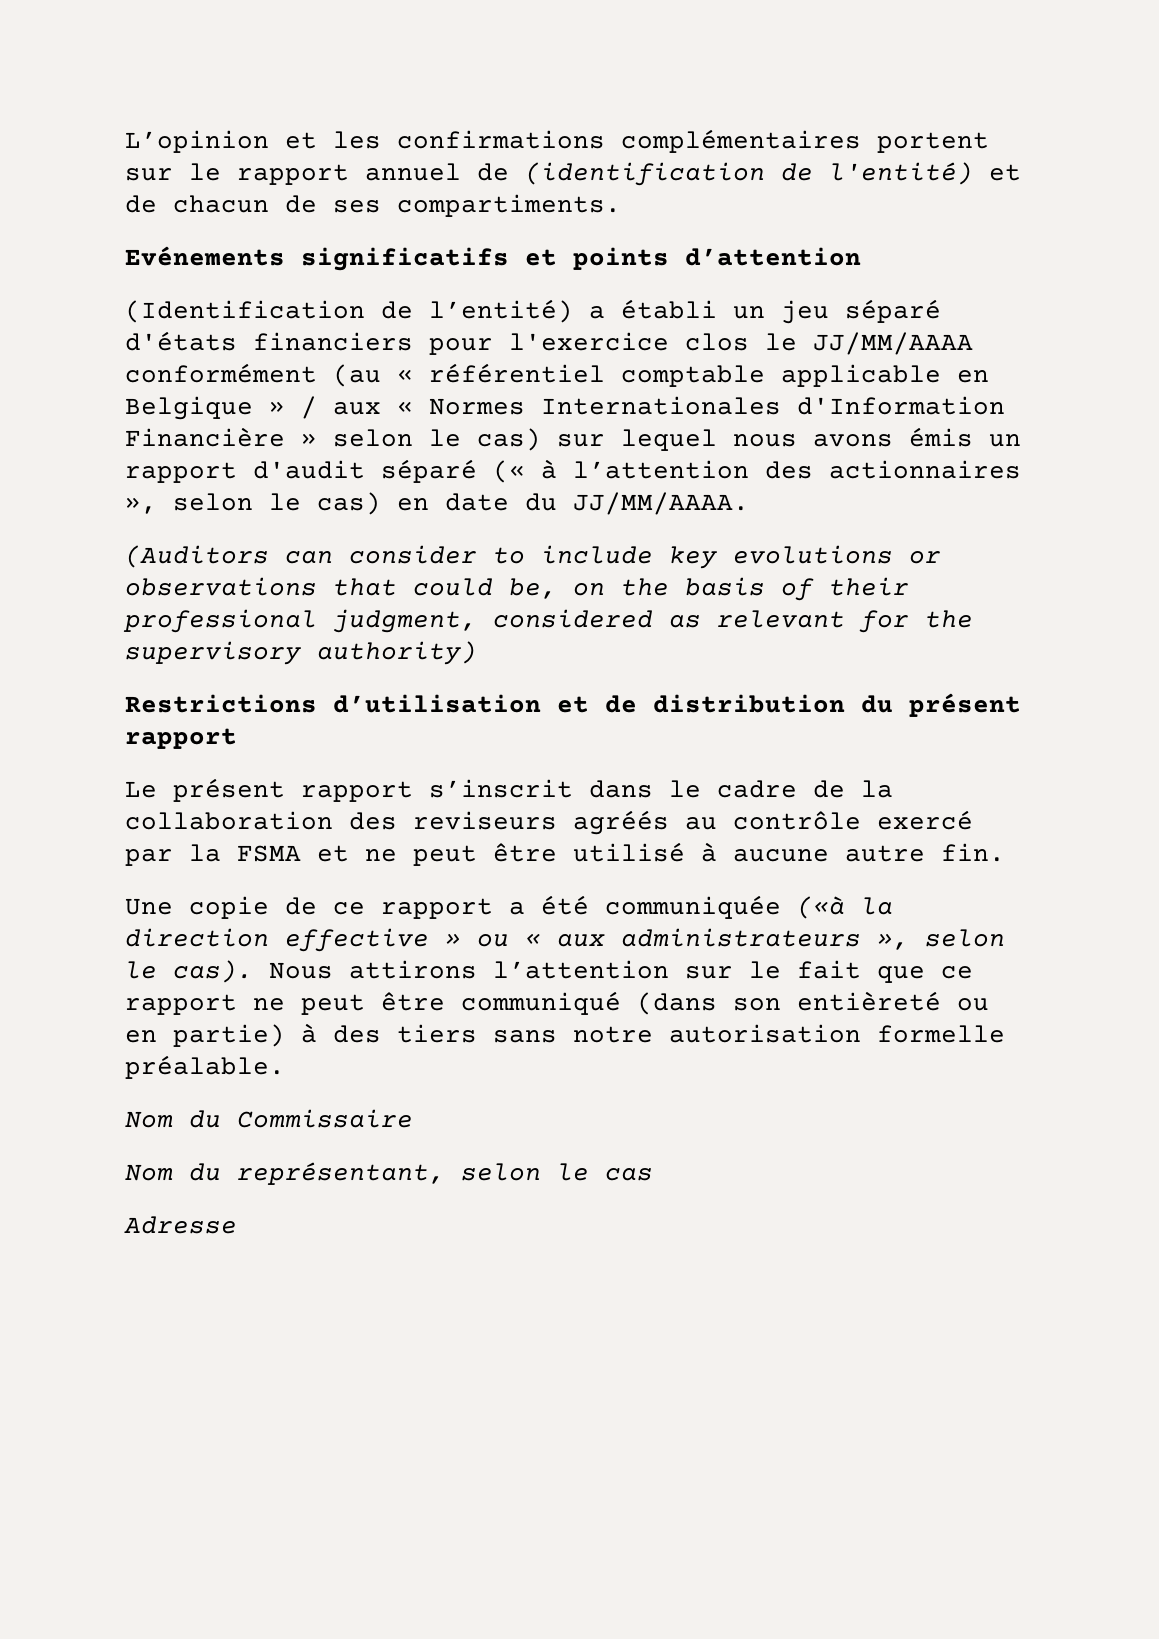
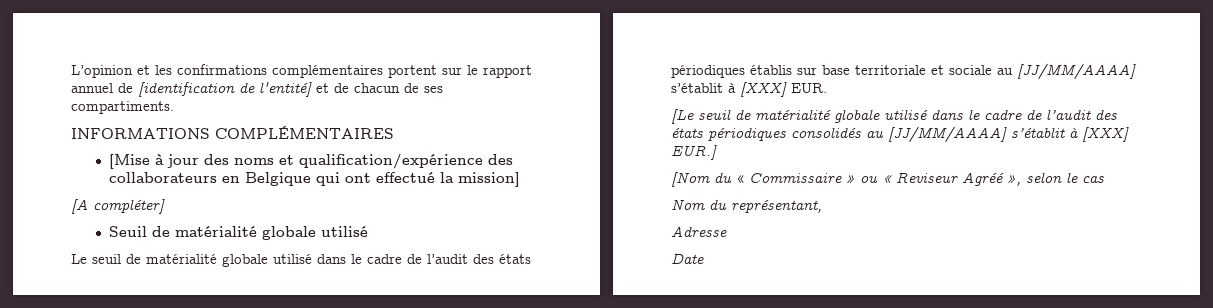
- L’opinion et les confirmations complémentaires portent sur le rapport annuel de (identification de l'entité) et de chacun de ses compartiments.
+ L’opinion et les confirmations complémentaires portent sur le rapport annuel de [identification de l'entité] et de chacun de ses compartiments.
- Evénements significatifs et points d’attention
- (Identification de l’entité) a établi un jeu séparé d'états financiers pour l'exercice clos le JJ/MM/AAAA conformément (au « référentiel comptable applicable en Belgique » / aux « Normes Internationales d'Information Financière » selon le cas) sur lequel nous avons émis un rapport d'audit séparé (« à l’attention des actionnaires », selon le cas) en date du JJ/MM/AAAA.
- (Auditors can consider to include key evolutions or observations that could be, on the basis of their professional judgment, considered as relevant for the supervisory authority)
- Restrictions d’utilisation et de distribution du présent rapport
- Le présent rapport s’inscrit dans le cadre de la collaboration des reviseurs agréés au contrôle exercé par la FSMA et ne peut être utilisé à aucune autre fin.
- Une copie de ce rapport a été communiquée («à la direction effective » ou « aux administrateurs », selon le cas). Nous attirons l’attention sur le fait que ce rapport ne peut être communiqué (dans son entièreté ou en partie) à des tiers sans notre autorisation formelle préalable.
- Nom du Commissaire
+ INFORMATIONS COMPLÉMENTAIRES
+ [Mise à jour des noms et qualification/expérience des collaborateurs en Belgique qui ont effectué la mission]
+ [A compléter]
+ Seuil de matérialité globale utilisé
+ Le seuil de matérialité globale utilisé dans le cadre de l’audit des états périodiques établis sur base territoriale et sociale au [JJ/MM/AAAA] s’établit à [XXX] EUR.
+ [Le seuil de matérialité globale utilisé dans le cadre de l’audit des états périodiques consolidés au [JJ/MM/AAAA] s’établit à [XXX] EUR.]
+ [Nom du « Commissaire » ou « Reviseur Agréé », selon le cas
- Nom du représentant, selon le cas
+ Nom du représentant,
+ Date

